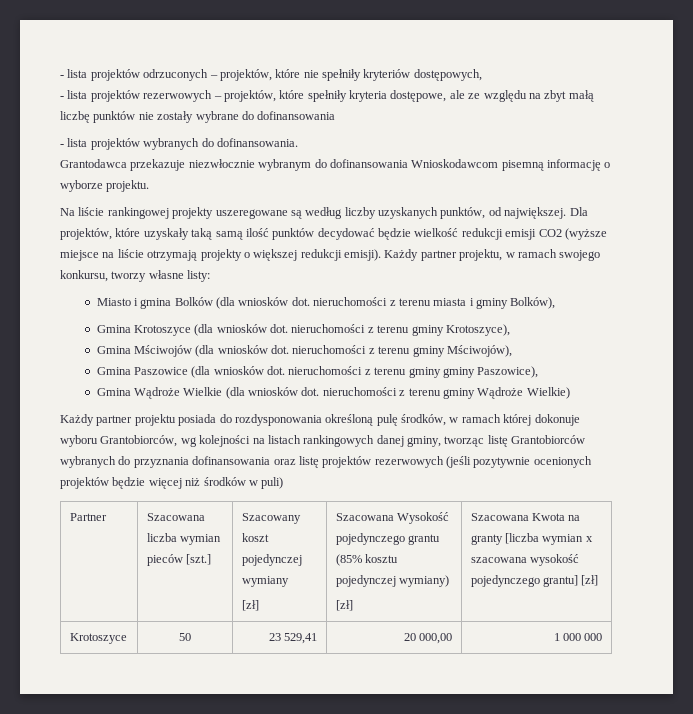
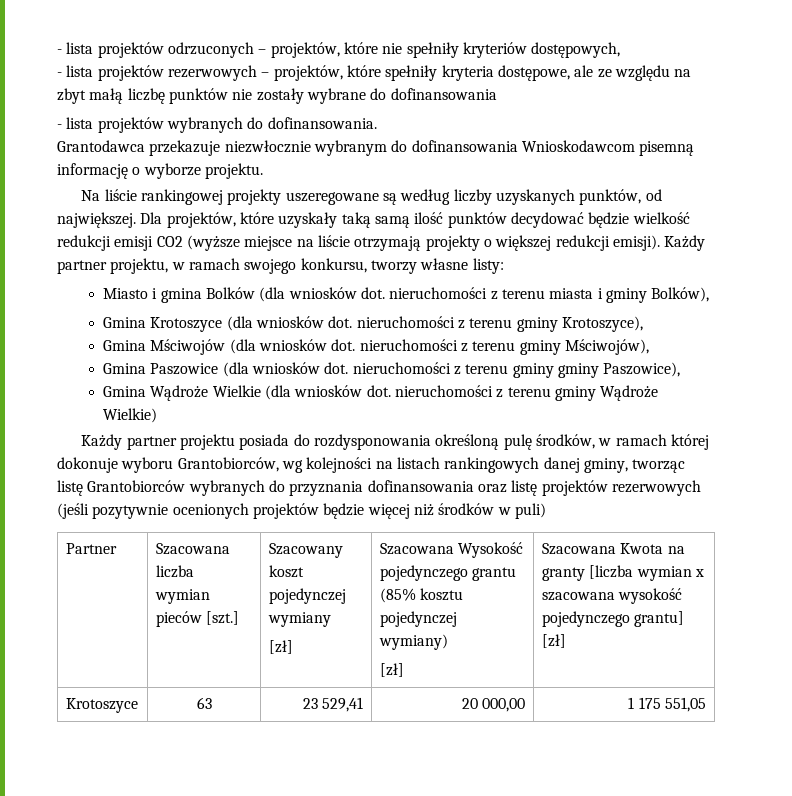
- Krotoszyce | 50 | 23 529,41 | 20 000,00 | 1 000 000
+ Krotoszyce | 63 | 23 529,41 | 20 000,00 | 1 175 551,05

